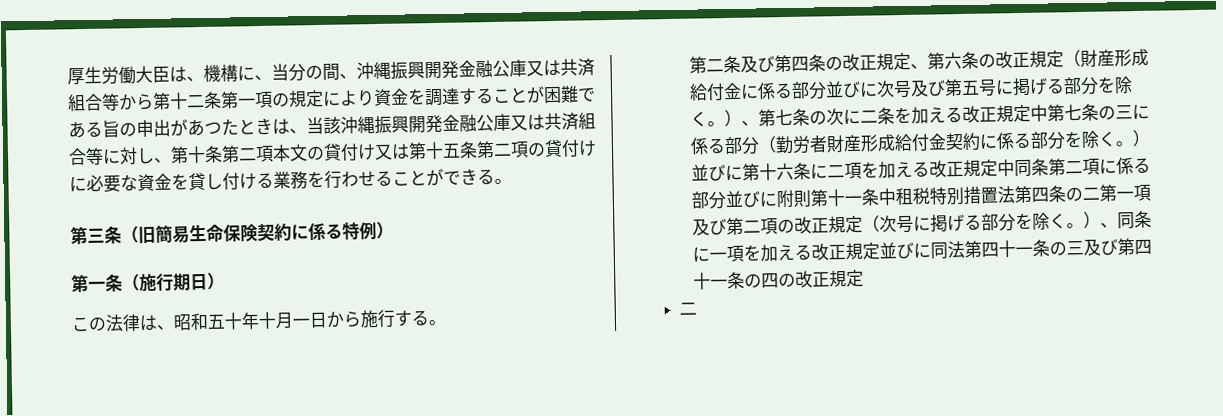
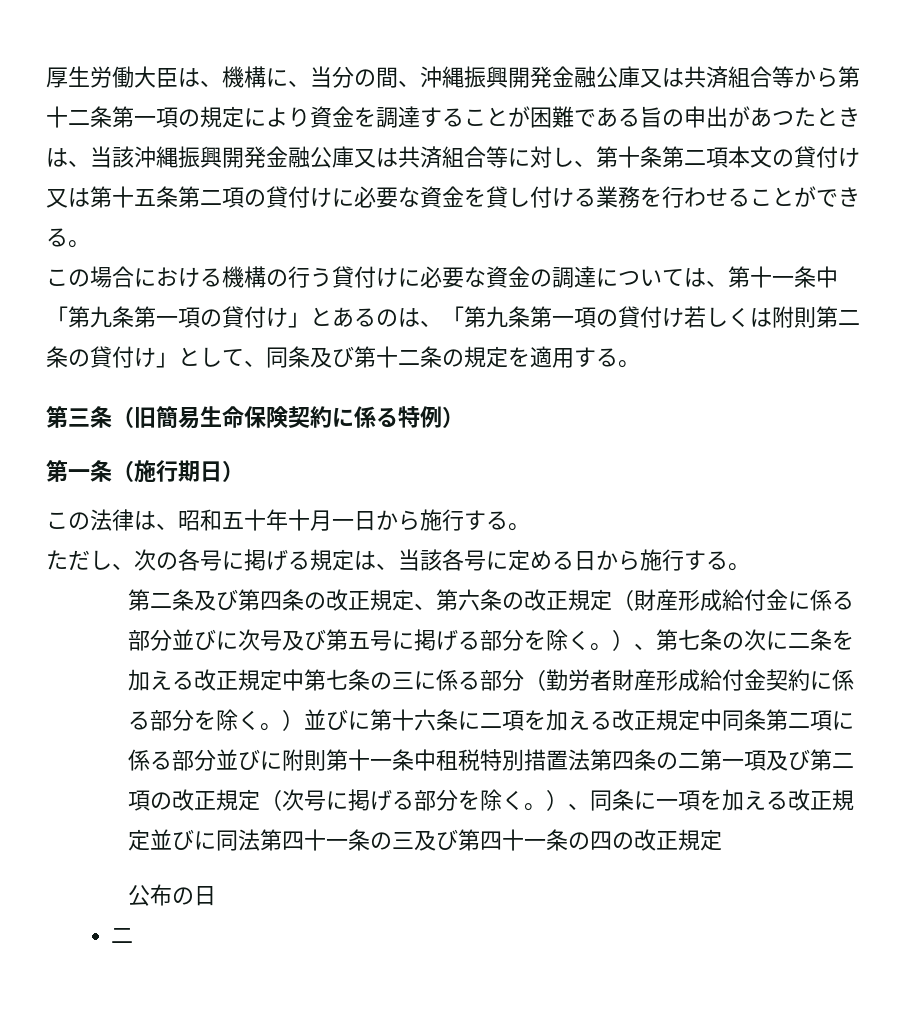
+ この場合における機構の行う貸付けに必要な資金の調達については、第十一条中「第九条第一項の貸付け」とあるのは、「第九条第一項の貸付け若しくは附則第二条の貸付け」として、同条及び第十二条の規定を適用する。
+ ただし、次の各号に掲げる規定は、当該各号に定める日から施行する。
+ 公布の日

